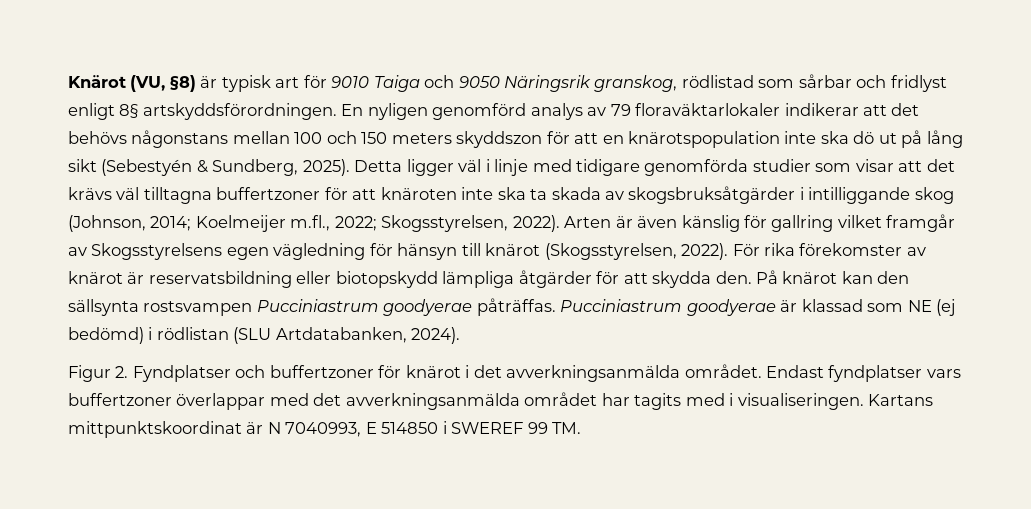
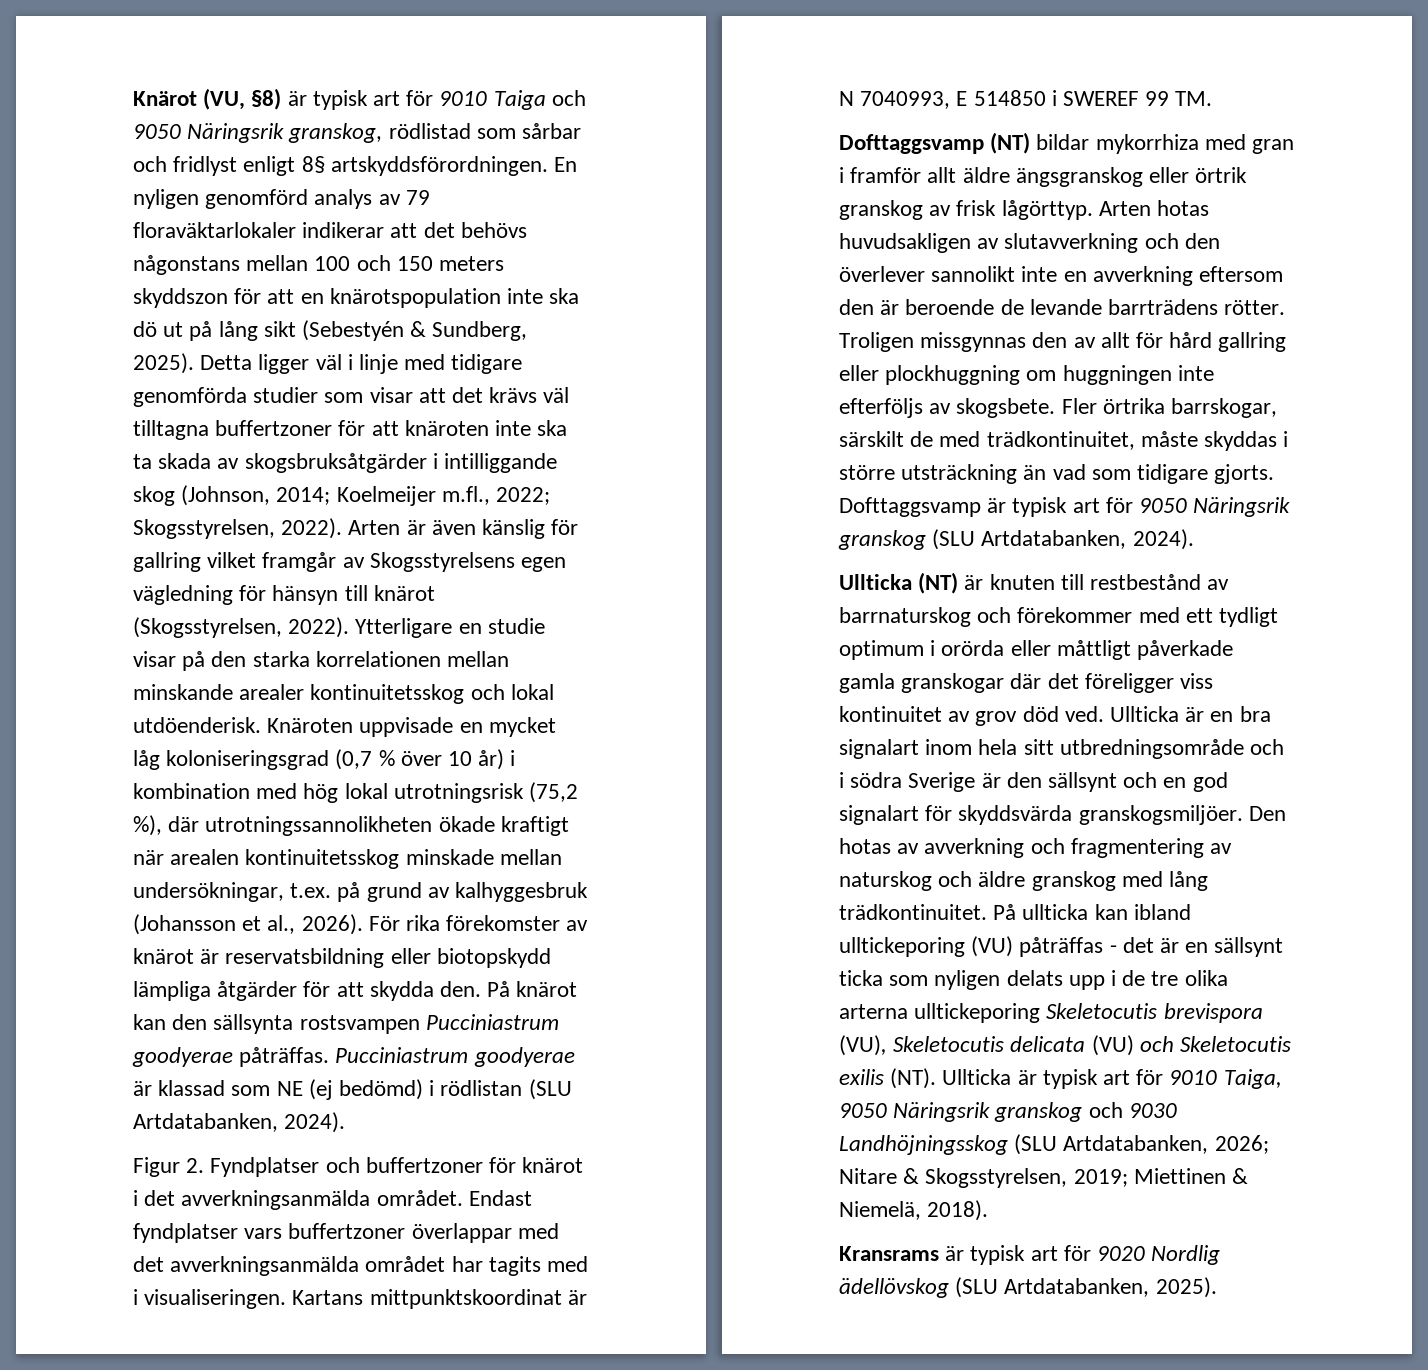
+ Ytterligare en studie visar på den starka korrelationen mellan minskande arealer kontinuitetsskog och lokal utdöenderisk. Knäroten uppvisade en mycket låg koloniseringsgrad (0,7 % över 10 år) i kombination med hög lokal utrotningsrisk (75,2 %), där utrotningssannolikheten ökade kraftigt när arealen kontinuitetsskog minskade mellan undersökningar, t.ex. på grund av kalhyggesbruk (Johansson et al., 2026).
+ Dofttaggsvamp (NT) bildar mykorrhiza med gran i framför allt äldre ängsgranskog eller örtrik granskog av frisk lågörttyp. Arten hotas huvudsakligen av slutavverkning och den överlever sannolikt inte en avverkning eftersom den är beroende de levande barrträdens rötter. Troligen missgynnas den av allt för hård gallring eller plockhuggning om huggningen inte efterföljs av skogsbete. Fler örtrika barrskogar, särskilt de med trädkontinuitet, måste skyddas i större utsträckning än vad som tidigare gjorts. Dofttaggsvamp är typisk art för 9050 Näringsrik granskog (SLU Artdatabanken, 2024).
+ Ullticka (NT) är knuten till restbestånd av barrnaturskog och förekommer med ett tydligt optimum i orörda eller måttligt påverkade gamla granskogar där det föreligger viss kontinuitet av grov död ved. Ullticka är en bra signalart inom hela sitt utbredningsområde och i södra Sverige är den sällsynt och en god signalart för skyddsvärda granskogsmiljöer. Den hotas av avverkning och fragmentering av naturskog och äldre granskog med lång trädkontinuitet. På ullticka kan ibland ulltickeporing (VU) påträffas - det är en sällsynt ticka som nyligen delats upp i de tre olika arterna ulltickeporing Skeletocutis brevispora (VU), Skeletocutis delicata (VU) och Skeletocutis exilis (NT). Ullticka är typisk art för 9010 Taiga, 9050 Näringsrik granskog och 9030 Landhöjningsskog (SLU Artdatabanken, 2026; Nitare & Skogsstyrelsen, 2019; Miettinen & Niemelä, 2018).
+ Kransrams är typisk art för 9020 Nordlig ädellövskog (SLU Artdatabanken, 2025).

